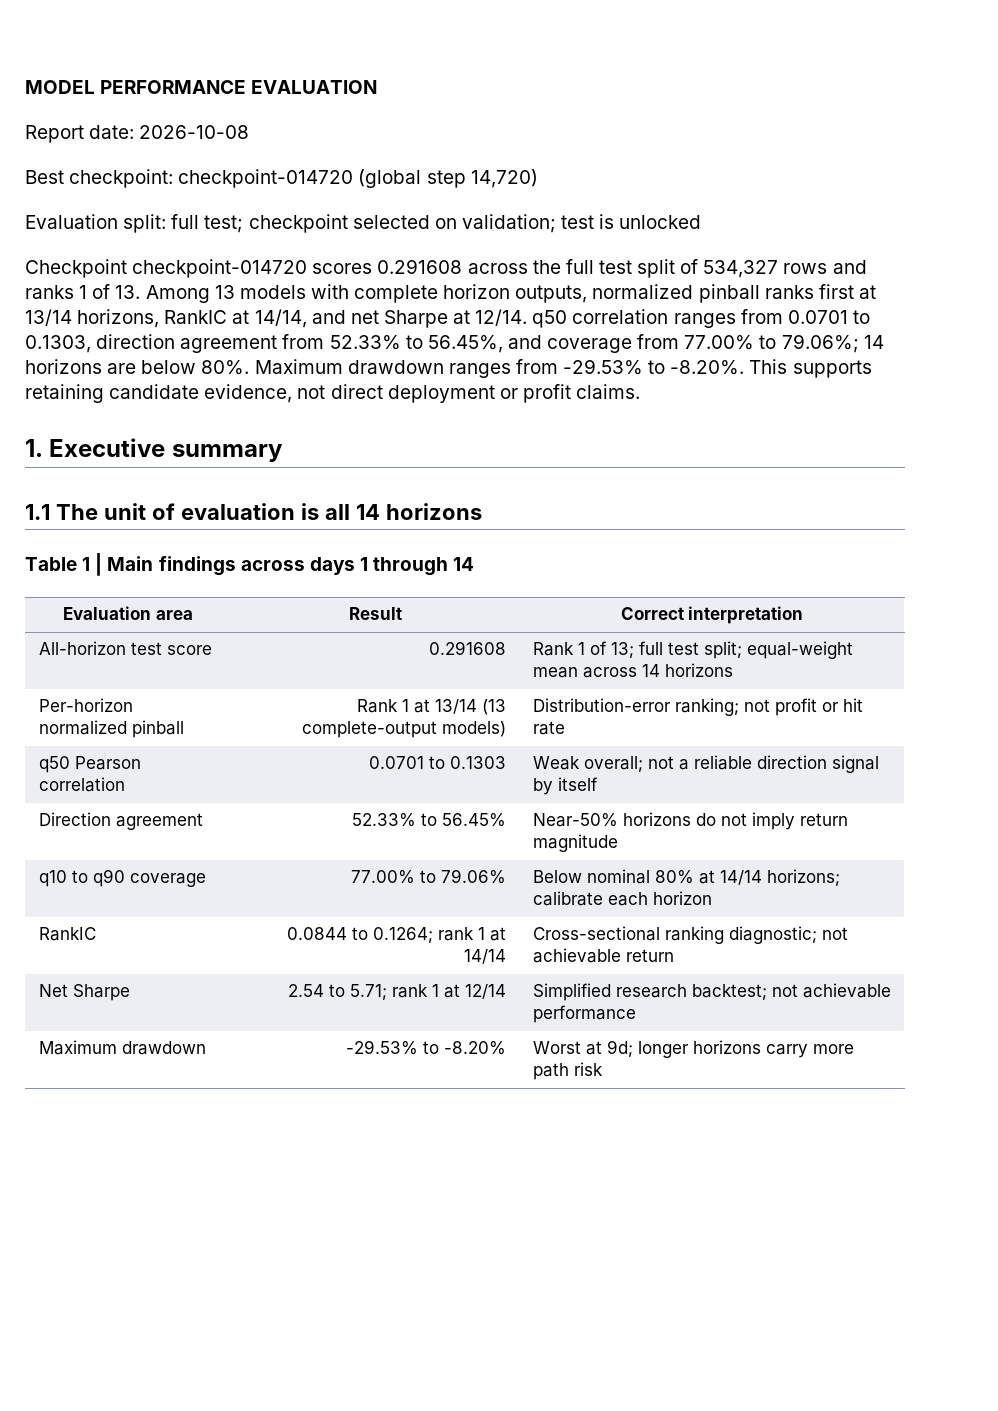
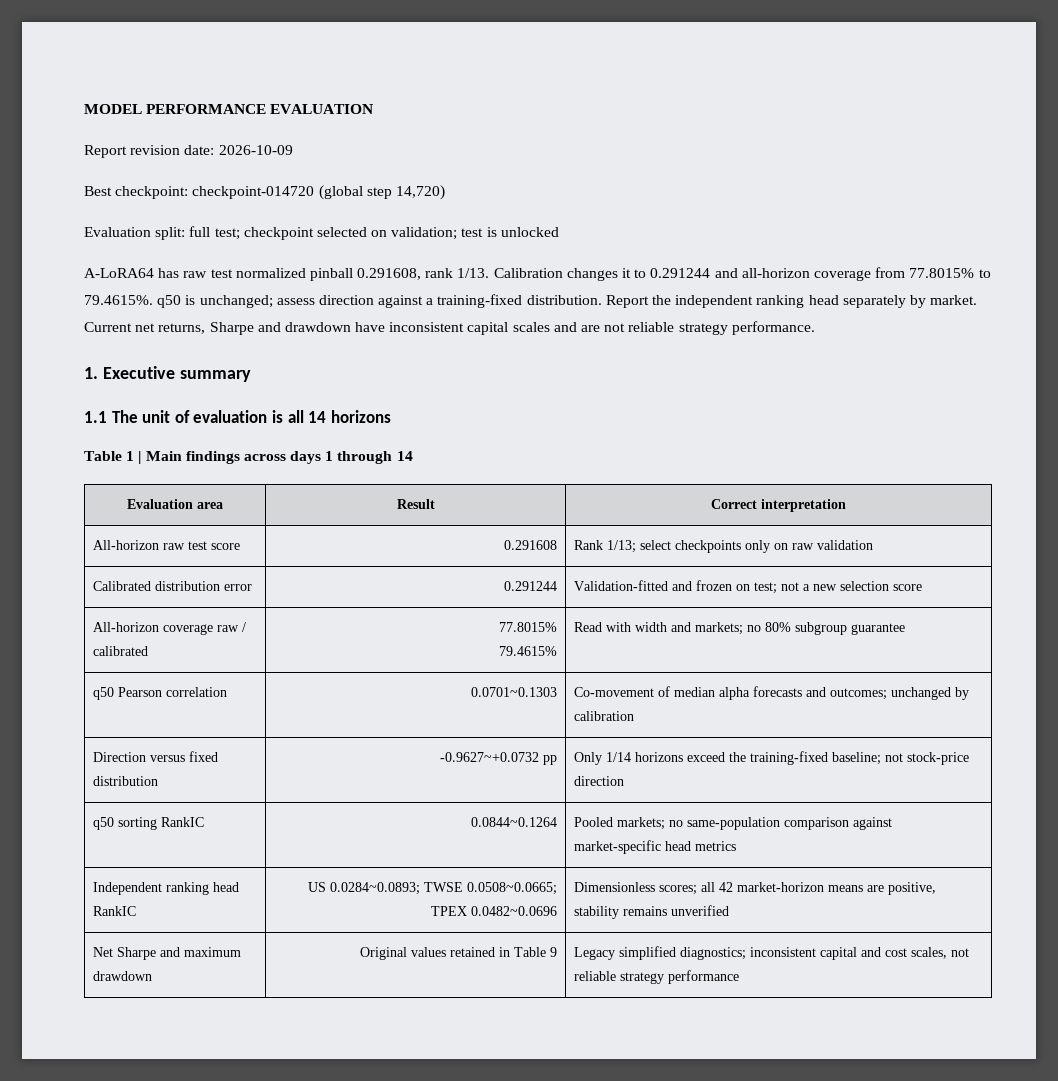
- Report date: 2026-10-08
+ Report revision date: 2026-10-09
- Checkpoint checkpoint-014720 scores 0.291608 across the full test split of 534,327 rows and ranks 1 of 13. Among 13 models with complete horizon outputs, normalized pinball ranks first at 13/14 horizons, RankIC at 14/14, and net Sharpe at 12/14. q50 correlation ranges from 0.0701 to 0.1303, direction agreement from 52.33% to 56.45%, and coverage from 77.00% to 79.06%; 14 horizons are below 80%. Maximum drawdown ranges from -29.53% to -8.20%. This supports retaining candidate evidence, not direct deployment or profit claims.
+ A-LoRA64 has raw test normalized pinball 0.291608, rank 1/13. Calibration changes it to 0.291244 and all-horizon coverage from 77.8015% to 79.4615%. q50 is unchanged; assess direction against a training-fixed distribution. Report the independent ranking head separately by market. Current net returns, Sharpe and drawdown have inconsistent capital scales and are not reliable strategy performance.
- All-horizon test score | 0.291608 | Rank 1 of 13; full test split; equal-weight mean across 14 horizons
- Per-horizon normalized pinball | Rank 1 at 13/14 (13 complete-output models) | Distribution-error ranking; not profit or hit rate
- q50 Pearson correlation | 0.0701 to 0.1303 | Weak overall; not a reliable direction signal by itself
- Direction agreement | 52.33% to 56.45% | Near-50% horizons do not imply return magnitude
- q10 to q90 coverage | 77.00% to 79.06% | Below nominal 80% at 14/14 horizons; calibrate each horizon
- RankIC | 0.0844 to 0.1264; rank 1 at 14/14 | Cross-sectional ranking diagnostic; not achievable return
- Net Sharpe | 2.54 to 5.71; rank 1 at 12/14 | Simplified research backtest; not achievable performance
- Maximum drawdown | -29.53% to -8.20% | Worst at 9d; longer horizons carry more path risk
+ All-horizon raw test score | 0.291608 | Rank 1/13; select checkpoints only on raw validation
+ Calibrated distribution error | 0.291244 | Validation-fitted and frozen on test; not a new selection score
+ All-horizon coverage raw / calibrated | 77.8015%
+ 79.4615% | Read with width and markets; no 80% subgroup guarantee
+ q50 Pearson correlation | 0.0701~0.1303 | Co-movement of median alpha forecasts and outcomes; unchanged by calibration
+ Direction versus fixed distribution | -0.9627~+0.0732 pp | Only 1/14 horizons exceed the training-fixed baseline; not stock-price direction
+ q50 sorting RankIC | 0.0844~0.1264 | Pooled markets; no same-population comparison against market-specific head metrics
+ Independent ranking head RankIC | US 0.0284~0.0893; TWSE 0.0508~0.0665; TPEX 0.0482~0.0696 | Dimensionless scores; all 42 market-horizon means are positive, stability remains unverified
+ Net Sharpe and maximum drawdown | Original values retained in Table 9 | Legacy simplified diagnostics; inconsistent capital and cost scales, not reliable strategy performance

